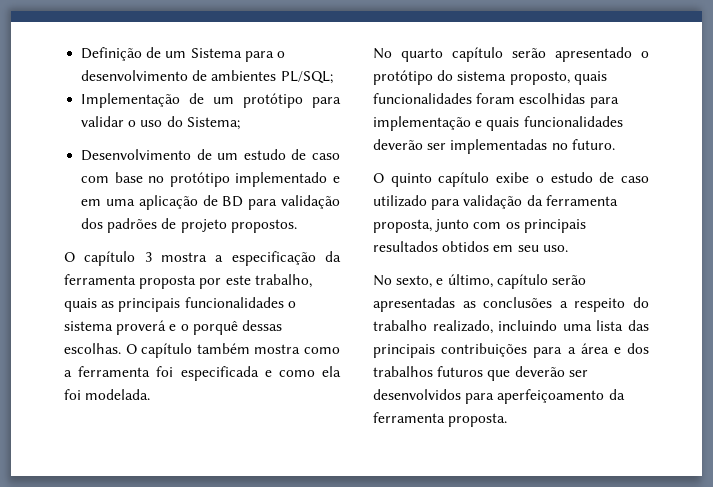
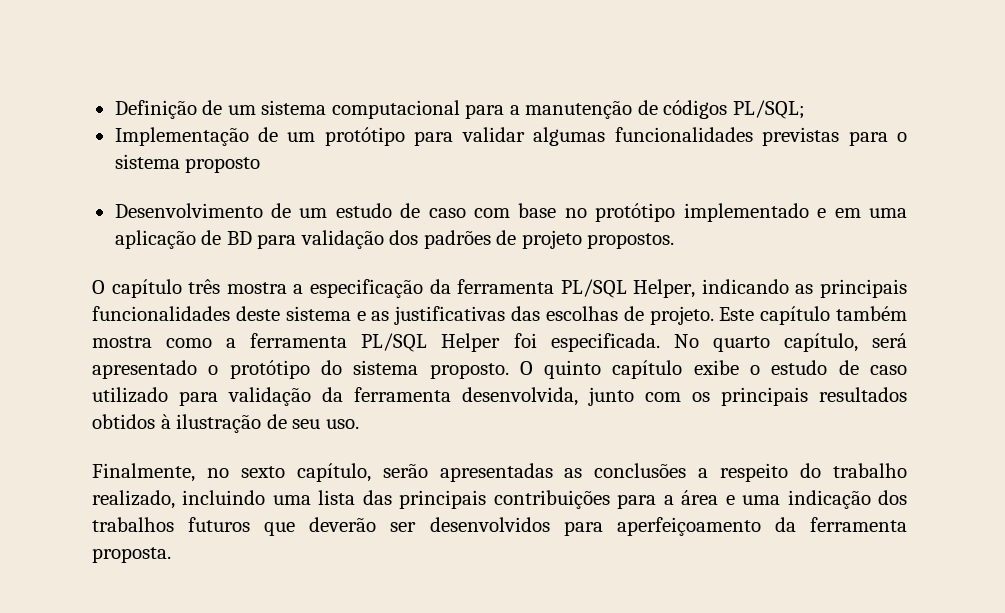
- Definição de um Sistema para o desenvolvimento de ambientes PL/SQL;
+ Definição de um sistema computacional para a manutenção de códigos PL/SQL;
- Implementação de um protótipo para validar o uso do Sistema;
+ Implementação de um protótipo para validar algumas funcionalidades previstas para o sistema proposto
- O capítulo 3 mostra a especificação da ferramenta proposta por este trabalho, quais as principais funcionalidades o sistema proverá e o porquê dessas escolhas. O capítulo também mostra como a ferramenta foi especificada e como ela foi modelada.
- No quarto capítulo serão apresentado o protótipo do sistema proposto, quais funcionalidades foram escolhidas para implementação e quais funcionalidades deverão ser implementadas no futuro.
- O quinto capítulo exibe o estudo de caso utilizado para validação da ferramenta proposta, junto com os principais resultados obtidos em seu uso.
+ O capítulo três mostra a especificação da ferramenta PL/SQL Helper, indicando as principais funcionalidades deste sistema e as justificativas das escolhas de projeto. Este capítulo também mostra como a ferramenta PL/SQL Helper foi especificada. No quarto capítulo, será apresentado o protótipo do sistema proposto. O quinto capítulo exibe o estudo de caso utilizado para validação da ferramenta desenvolvida, junto com os principais resultados obtidos à ilustração de seu uso.
- No sexto, e último, capítulo serão apresentadas as conclusões a respeito do trabalho realizado, incluindo uma lista das principais contribuições para a área e dos trabalhos futuros que deverão ser desenvolvidos para aperfeiçoamento da ferramenta proposta.
+ Finalmente, no sexto capítulo, serão apresentadas as conclusões a respeito do trabalho realizado, incluindo uma lista das principais contribuições para a área e uma indicação dos trabalhos futuros que deverão ser desenvolvidos para aperfeiçoamento da ferramenta proposta.

